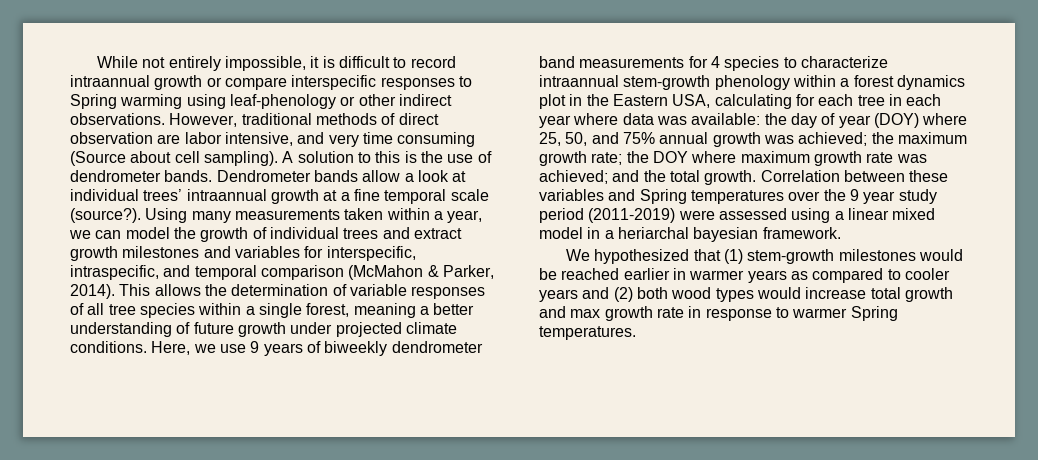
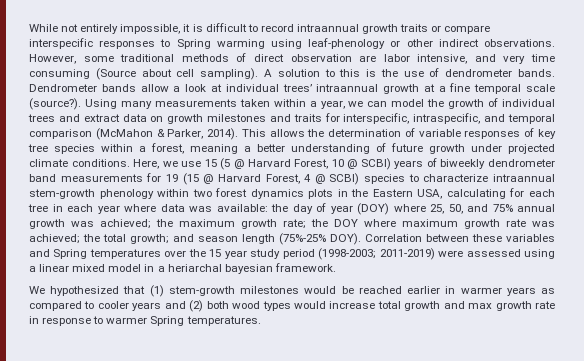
- While not entirely impossible, it is difficult to record intraannual growth or compare interspecific responses to Spring warming using leaf-phenology or other indirect observations.
+ While not entirely impossible, it is difficult to record intraannual growth traits or compare interspecific responses to Spring warming using leaf-phenology or other indirect observations.
- However, traditional methods of direct observation are labor intensive, and very time consuming (Source about cell sampling).
+ However, some traditional methods of direct observation are labor intensive, and very time consuming (Source about cell sampling).
- Using many measurements taken within a year, we can model the growth of individual trees and extract growth milestones and variables for interspecific, intraspecific, and temporal comparison (McMahon & Parker, 2014).
+ Using many measurements taken within a year, we can model the growth of individual trees and extract data on growth milestones and traits for interspecific, intraspecific, and temporal comparison (McMahon & Parker, 2014).
- This allows the determination of variable responses of all tree species within a single forest, meaning a better understanding of future growth under projected climate conditions.
+ This allows the determination of variable responses of key tree species within a forest, meaning a better understanding of future growth under projected climate conditions.
- Here, we use 9 years of biweekly dendrometer band measurements for 4 species to characterize intraannual stem-growth phenology within a forest dynamics plot in the Eastern USA, calculating for each tree in each year where data was available:
+ Here, we use 15 (5 @ Harvard Forest, 10 @ SCBI) years of biweekly dendrometer band measurements for 19 (15 @ Harvard Forest, 4 @ SCBI) species to characterize intraannual stem-growth phenology within two forest dynamics plots in the Eastern USA, calculating for each tree in each year where data was available:
- and the total growth.
+ the total growth; and season length (75%-25% DOY).
- Correlation between these variables and Spring temperatures over the 9 year study period (2011-2019) were assessed using a linear mixed model in a heriarchal bayesian framework.
+ Correlation between these variables and Spring temperatures over the 15 year study period (1998-2003; 2011-2019) were assessed using a linear mixed model in a heriarchal bayesian framework.

